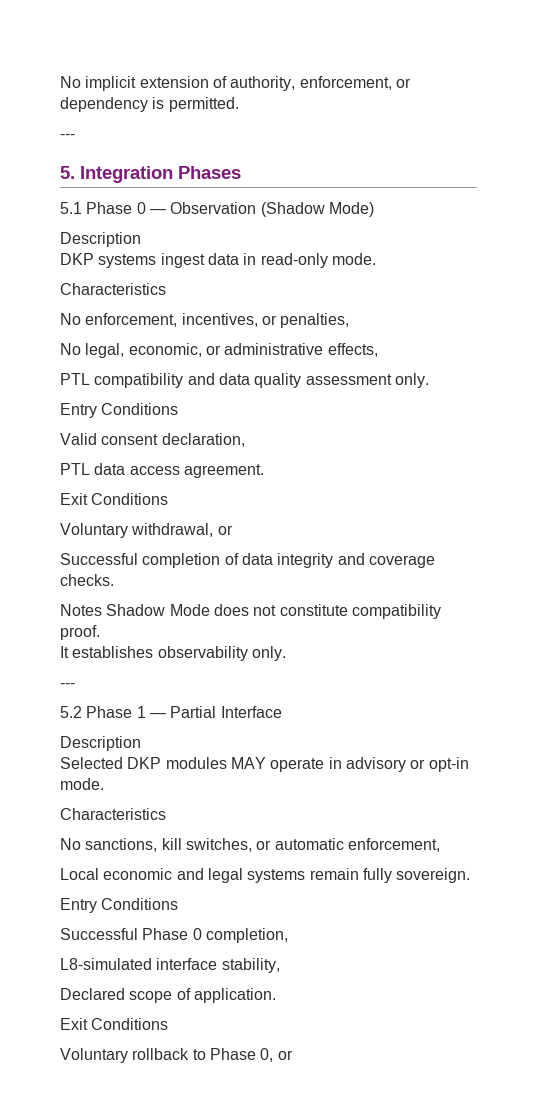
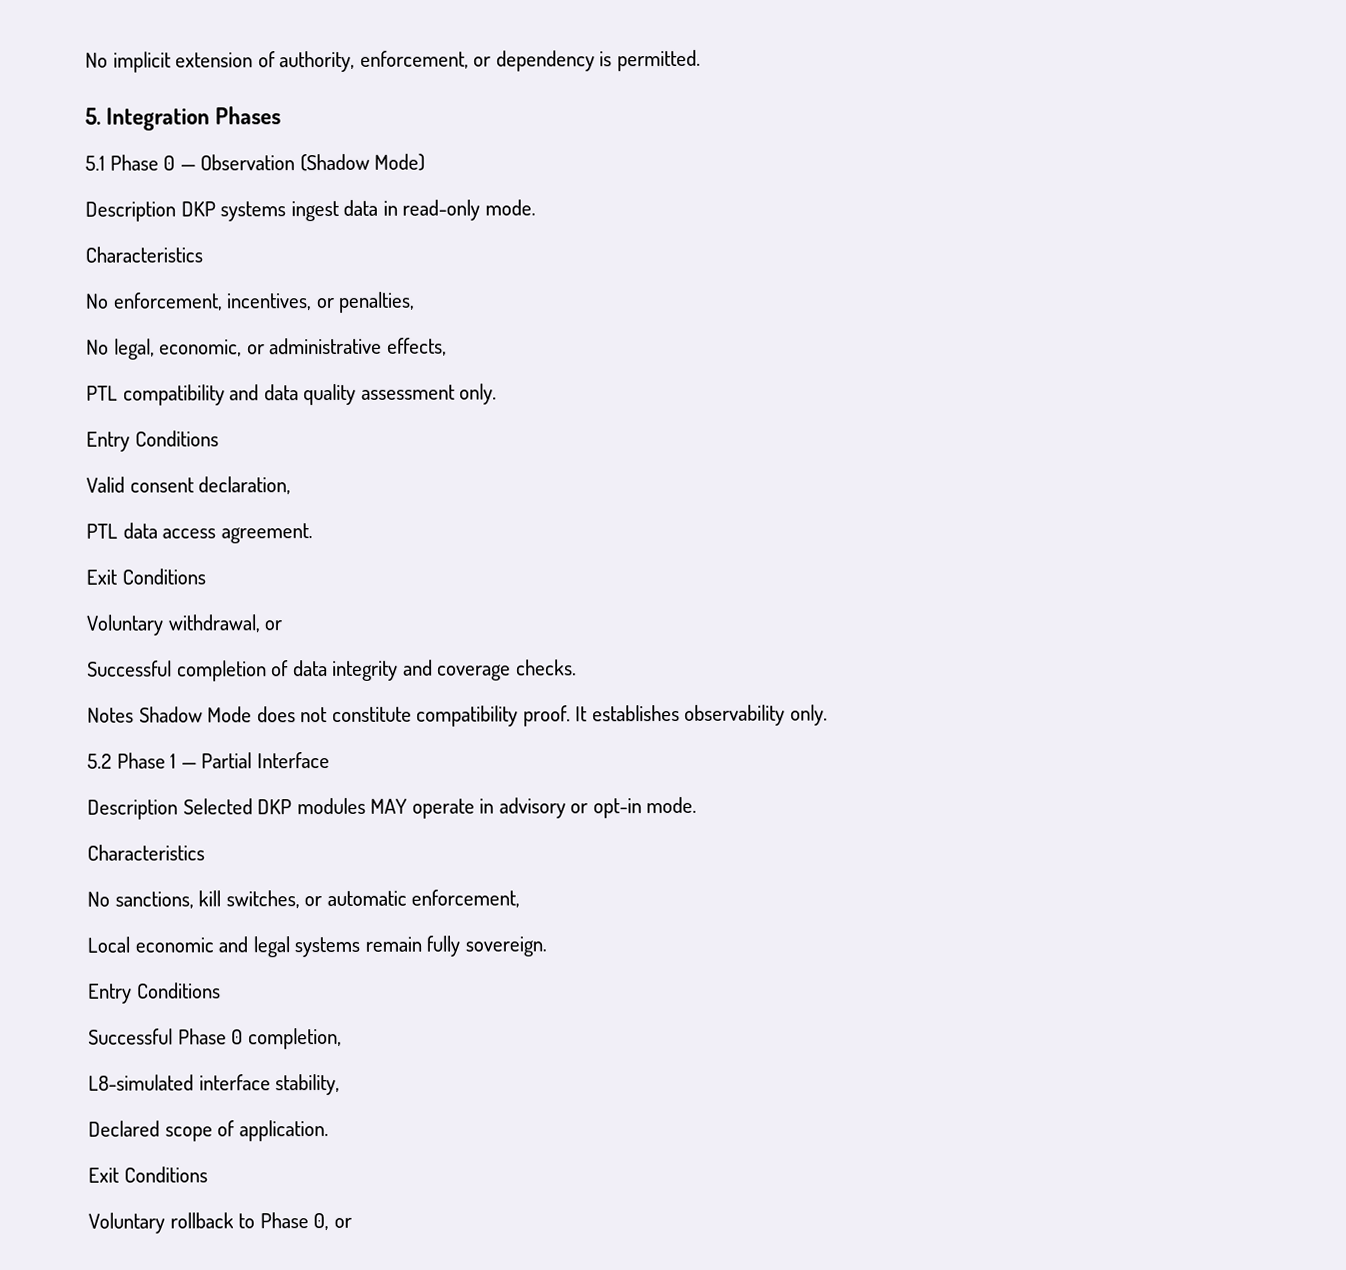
  No implicit extension of authority, enforcement, or dependency is permitted.
- ---
  5.1 Phase 0 — Observation (Shadow Mode)
- Description
- DKP systems ingest data in read-only mode.
+ Description DKP systems ingest data in read-only mode.
- Notes Shadow Mode does not constitute compatibility proof.
- It establishes observability only.
- ---
+ Notes Shadow Mode does not constitute compatibility proof. It establishes observability only.
  5.2 Phase 1 — Partial Interface
- Description
- Selected DKP modules MAY operate in advisory or opt-in mode.
+ Description Selected DKP modules MAY operate in advisory or opt-in mode.

